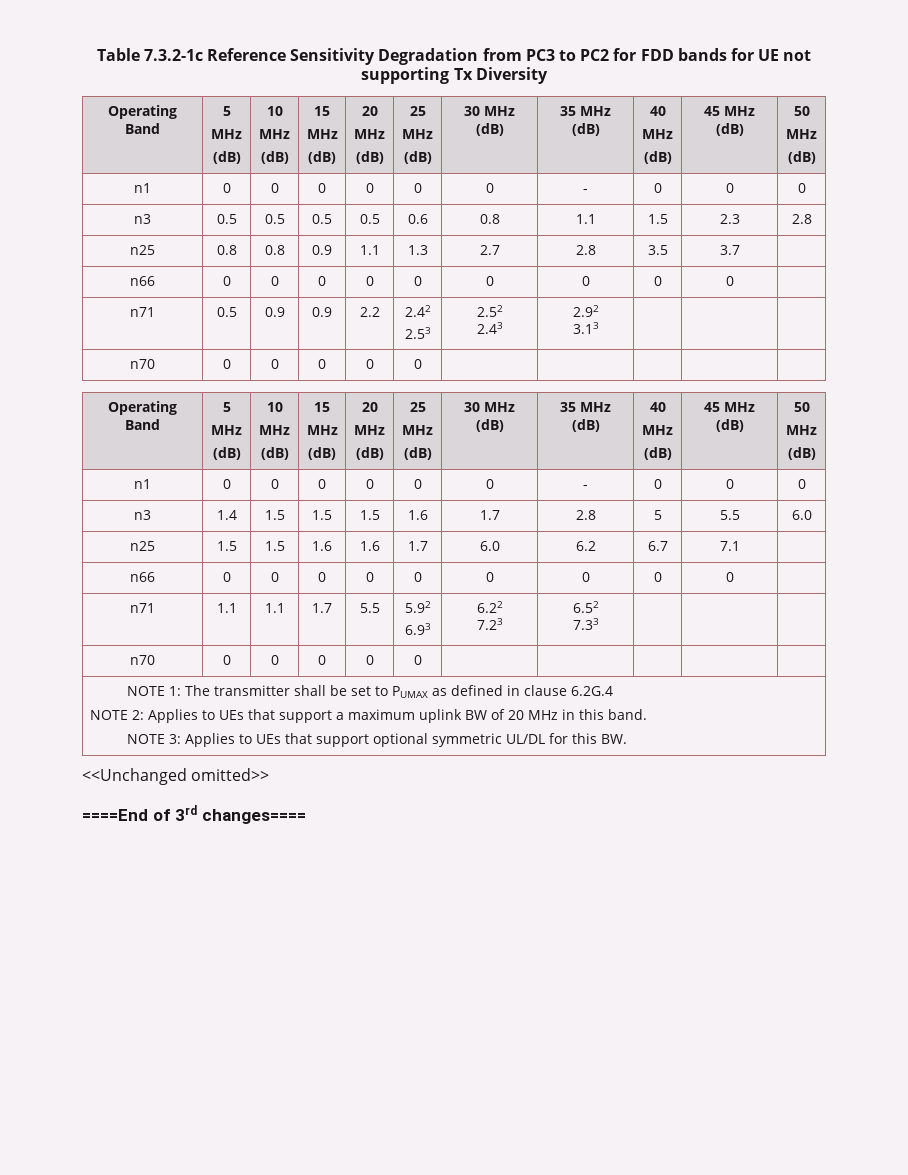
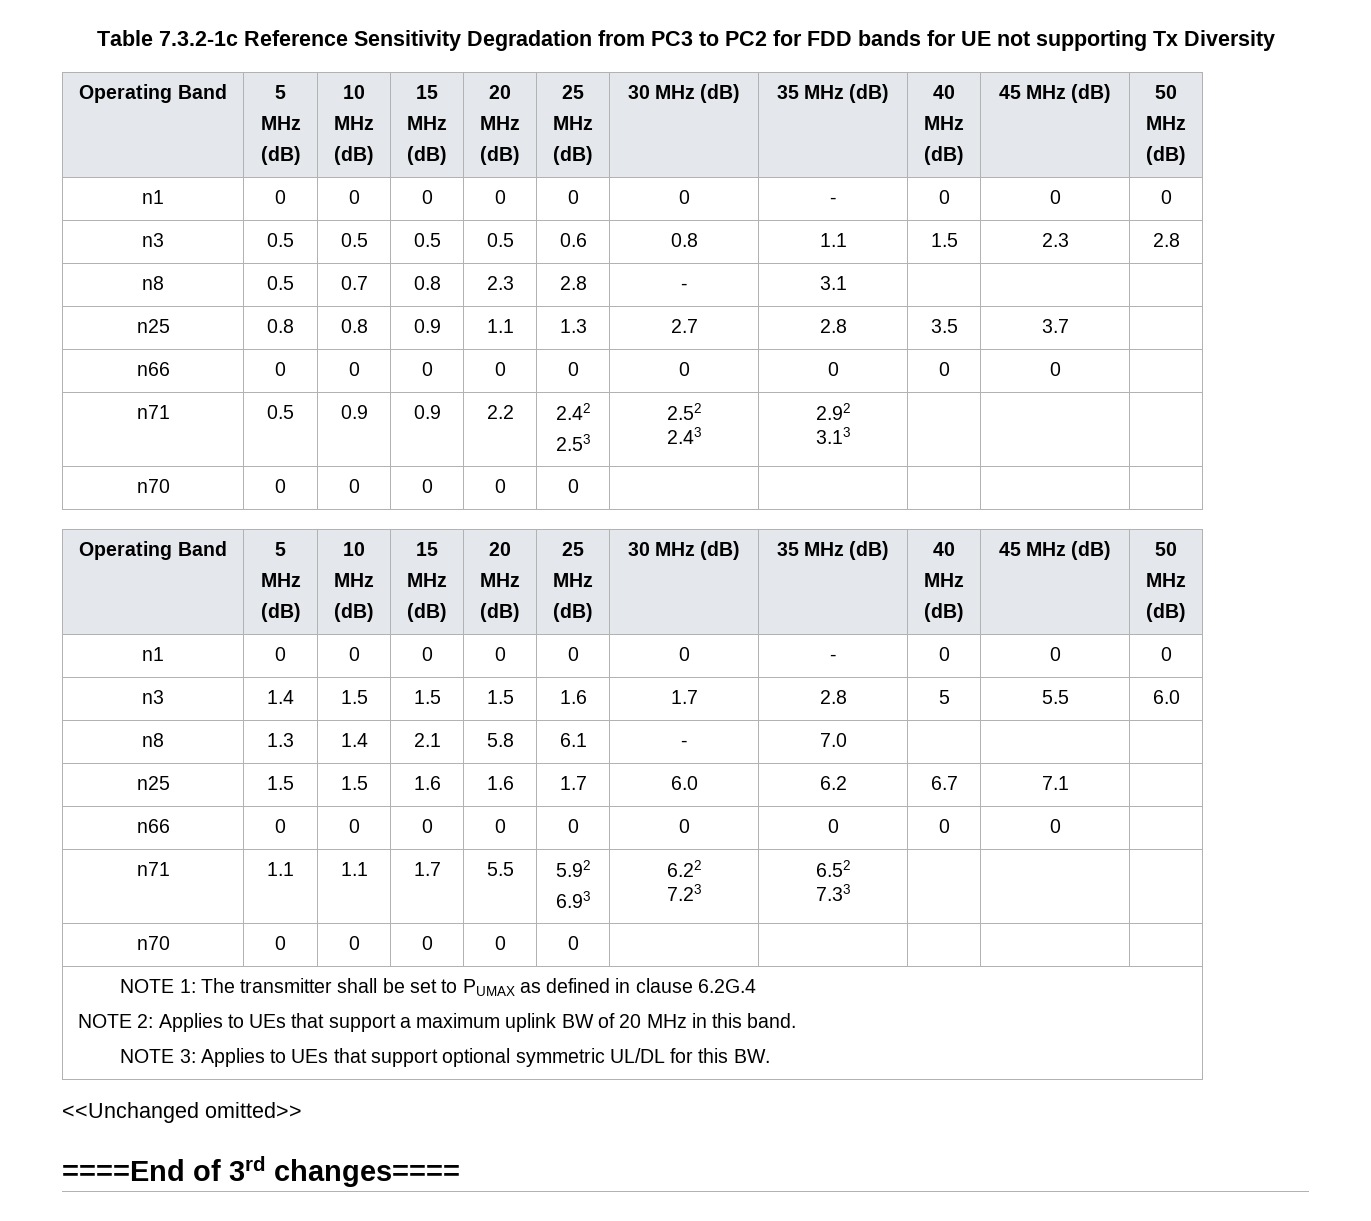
+ n8 | 0.5 | 0.7 | 0.8 | 2.3 | 2.8 | - | 3.1 | | |
+ n8 | 1.3 | 1.4 | 2.1 | 5.8 | 6.1 | - | 7.0 | | |

